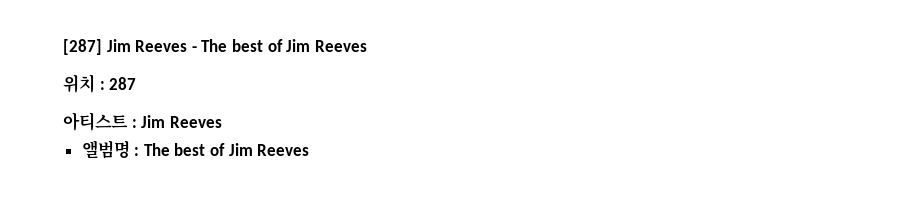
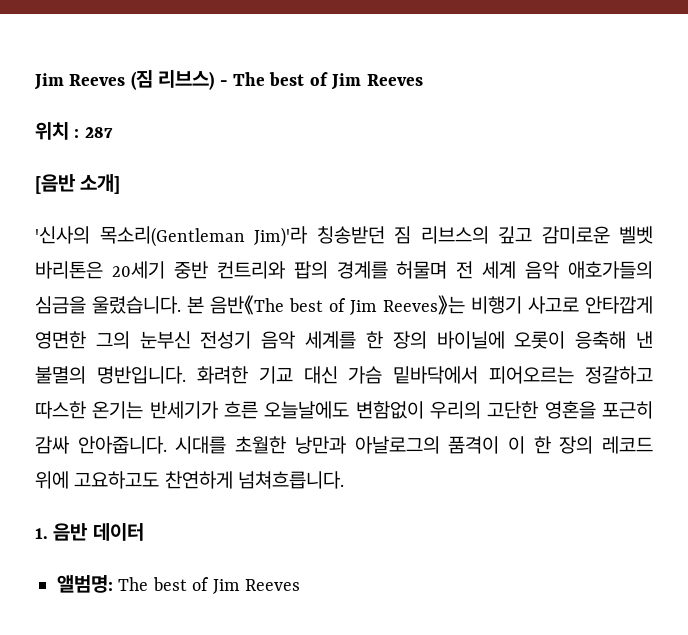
- [287] Jim Reeves - The best of Jim Reeves
+ Jim Reeves (짐 리브스) - The best of Jim Reeves
- 아티스트 : Jim Reeves
- 앨범명 : The best of Jim Reeves
+ [음반 소개]
+ '신사의 목소리(Gentleman Jim)'라 칭송받던 짐 리브스의 깊고 감미로운 벨벳 바리톤은 20세기 중반 컨트리와 팝의 경계를 허물며 전 세계 음악 애호가들의 심금을 울렸습니다. 본 음반《The best of Jim Reeves》는 비행기 사고로 안타깝게 영면한 그의 눈부신 전성기 음악 세계를 한 장의 바이닐에 오롯이 응축해 낸 불멸의 명반입니다. 화려한 기교 대신 가슴 밑바닥에서 피어오르는 정갈하고 따스한 온기는 반세기가 흐른 오늘날에도 변함없이 우리의 고단한 영혼을 포근히 감싸 안아줍니다. 시대를 초월한 낭만과 아날로그의 품격이 이 한 장의 레코드 위에 고요하고도 찬연하게 넘쳐흐릅니다.
+ 1. 음반 데이터
+ 앨범명: The best of Jim Reeves

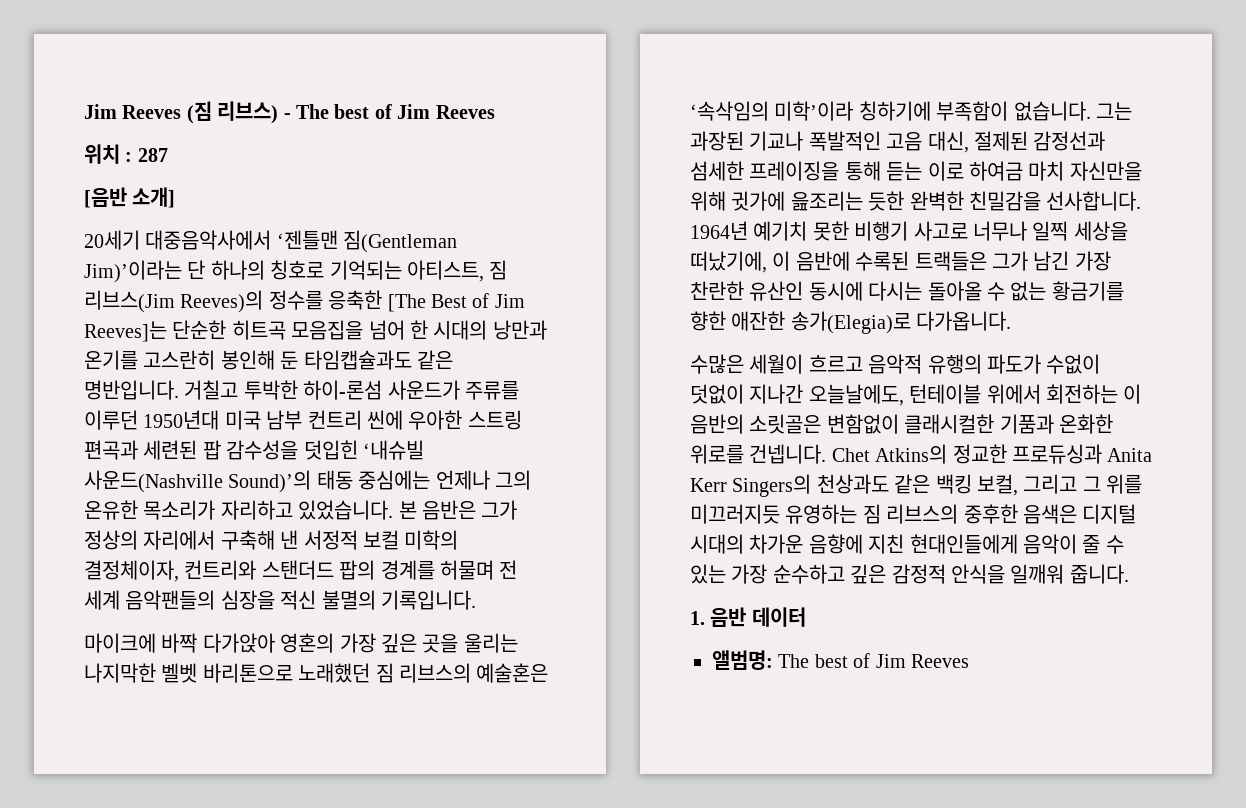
- '신사의 목소리(Gentleman Jim)'라 칭송받던 짐 리브스의 깊고 감미로운 벨벳 바리톤은 20세기 중반 컨트리와 팝의 경계를 허물며 전 세계 음악 애호가들의 심금을 울렸습니다. 본 음반《The best of Jim Reeves》는 비행기 사고로 안타깝게 영면한 그의 눈부신 전성기 음악 세계를 한 장의 바이닐에 오롯이 응축해 낸 불멸의 명반입니다. 화려한 기교 대신 가슴 밑바닥에서 피어오르는 정갈하고 따스한 온기는 반세기가 흐른 오늘날에도 변함없이 우리의 고단한 영혼을 포근히 감싸 안아줍니다. 시대를 초월한 낭만과 아날로그의 품격이 이 한 장의 레코드 위에 고요하고도 찬연하게 넘쳐흐릅니다.
+ 20세기 대중음악사에서 ‘젠틀맨 짐(Gentleman Jim)’이라는 단 하나의 칭호로 기억되는 아티스트, 짐 리브스(Jim Reeves)의 정수를 응축한 [The Best of Jim Reeves]는 단순한 히트곡 모음집을 넘어 한 시대의 낭만과 온기를 고스란히 봉인해 둔 타임캡슐과도 같은 명반입니다. 거칠고 투박한 하이-론섬 사운드가 주류를 이루던 1950년대 미국 남부 컨트리 씬에 우아한 스트링 편곡과 세련된 팝 감수성을 덧입힌 ‘내슈빌 사운드(Nashville Sound)’의 태동 중심에는 언제나 그의 온유한 목소리가 자리하고 있었습니다. 본 음반은 그가 정상의 자리에서 구축해 낸 서정적 보컬 미학의 결정체이자, 컨트리와 스탠더드 팝의 경계를 허물며 전 세계 음악팬들의 심장을 적신 불멸의 기록입니다.
+ 마이크에 바짝 다가앉아 영혼의 가장 깊은 곳을 울리는 나지막한 벨벳 바리톤으로 노래했던 짐 리브스의 예술혼은 ‘속삭임의 미학’이라 칭하기에 부족함이 없습니다. 그는 과장된 기교나 폭발적인 고음 대신, 절제된 감정선과 섬세한 프레이징을 통해 듣는 이로 하여금 마치 자신만을 위해 귓가에 읊조리는 듯한 완벽한 친밀감을 선사합니다. 1964년 예기치 못한 비행기 사고로 너무나 일찍 세상을 떠났기에, 이 음반에 수록된 트랙들은 그가 남긴 가장 찬란한 유산인 동시에 다시는 돌아올 수 없는 황금기를 향한 애잔한 송가(Elegia)로 다가옵니다.
+ 수많은 세월이 흐르고 음악적 유행의 파도가 수없이 덧없이 지나간 오늘날에도, 턴테이블 위에서 회전하는 이 음반의 소릿골은 변함없이 클래시컬한 기품과 온화한 위로를 건넵니다. Chet Atkins의 정교한 프로듀싱과 Anita Kerr Singers의 천상과도 같은 백킹 보컬, 그리고 그 위를 미끄러지듯 유영하는 짐 리브스의 중후한 음색은 디지털 시대의 차가운 음향에 지친 현대인들에게 음악이 줄 수 있는 가장 순수하고 깊은 감정적 안식을 일깨워 줍니다.

